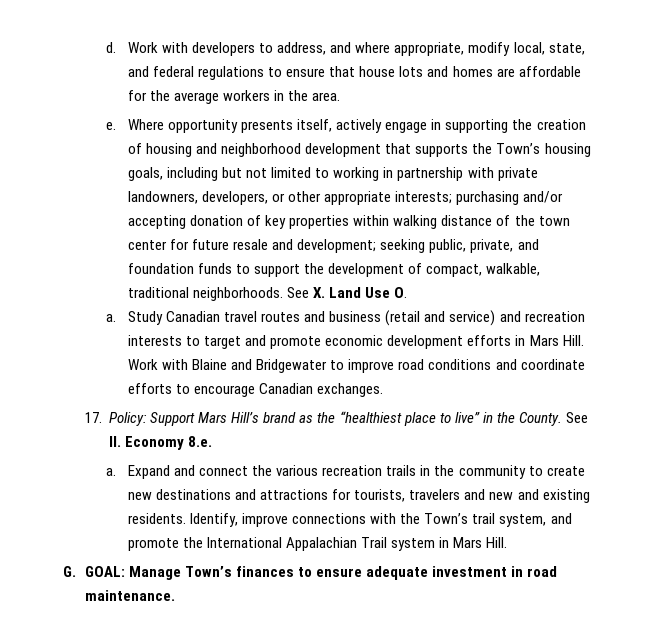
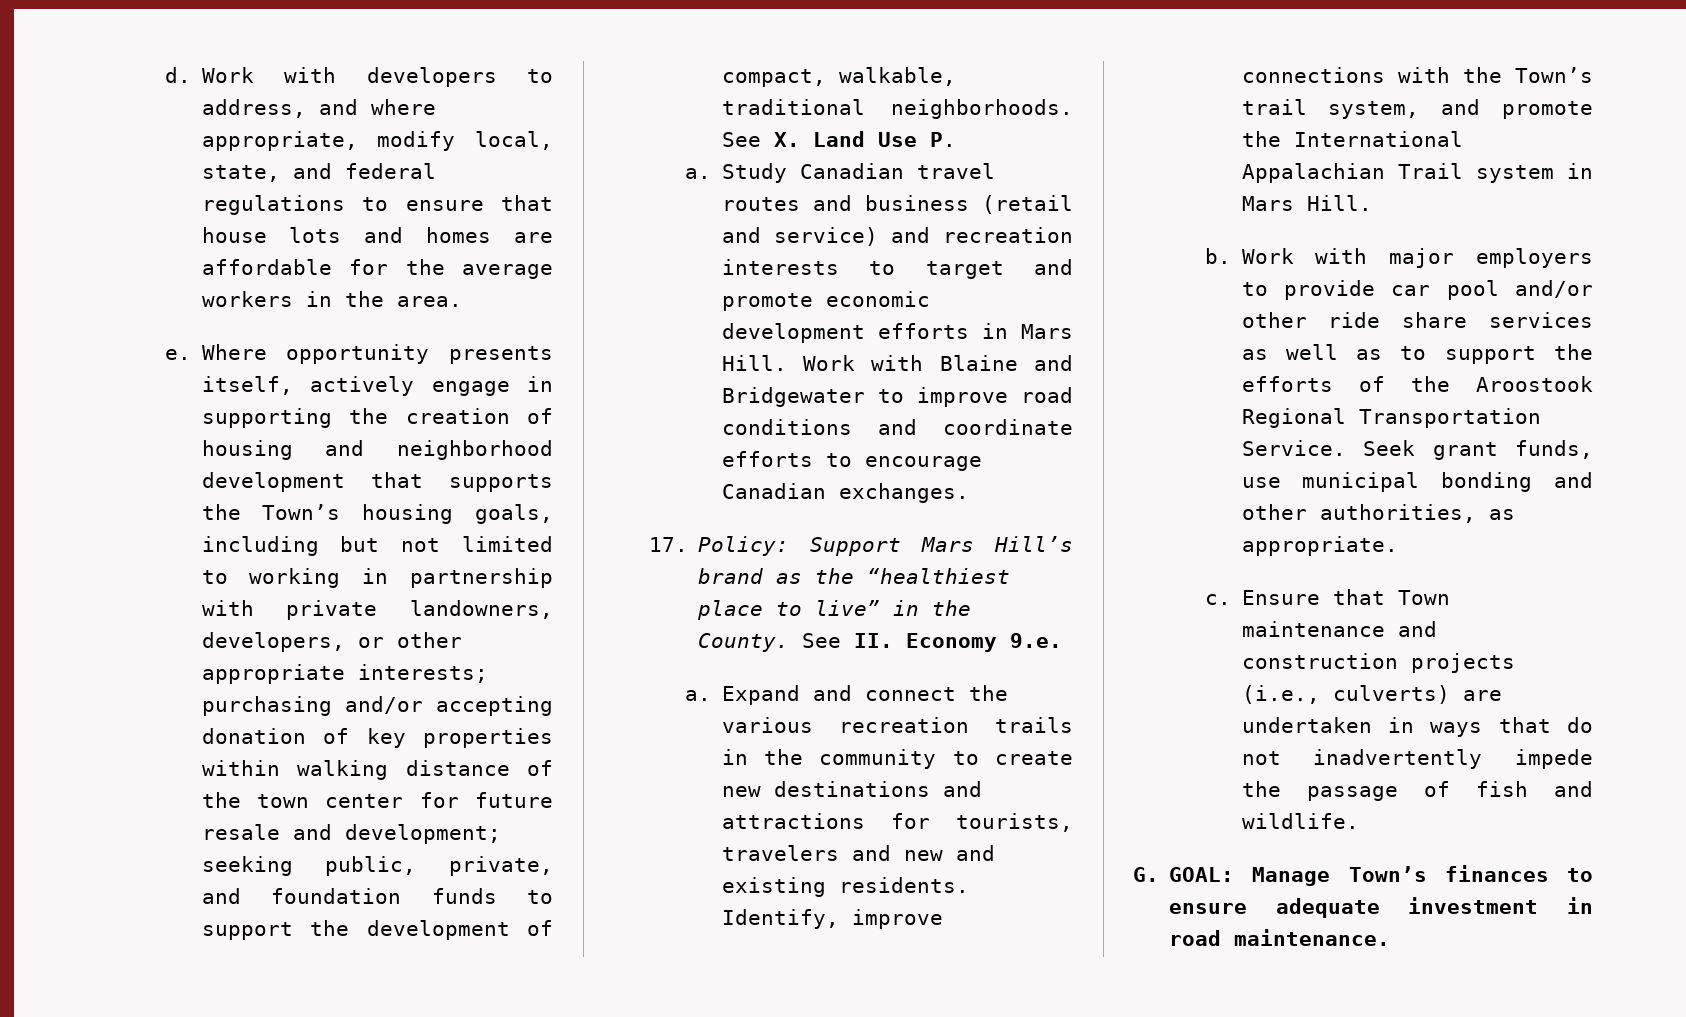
- See X. Land Use O.
+ See X. Land Use P.
- See II. Economy 8.e.
+ See II. Economy 9.e.
+ b. Work with major employers to provide car pool and/or other ride share services as well as to support the efforts of the Aroostook Regional Transportation Service. Seek grant funds, use municipal bonding and other authorities, as appropriate.
+ c. Ensure that Town maintenance and construction projects (i.e., culverts) are undertaken in ways that do not inadvertently impede the passage of fish and wildlife.

